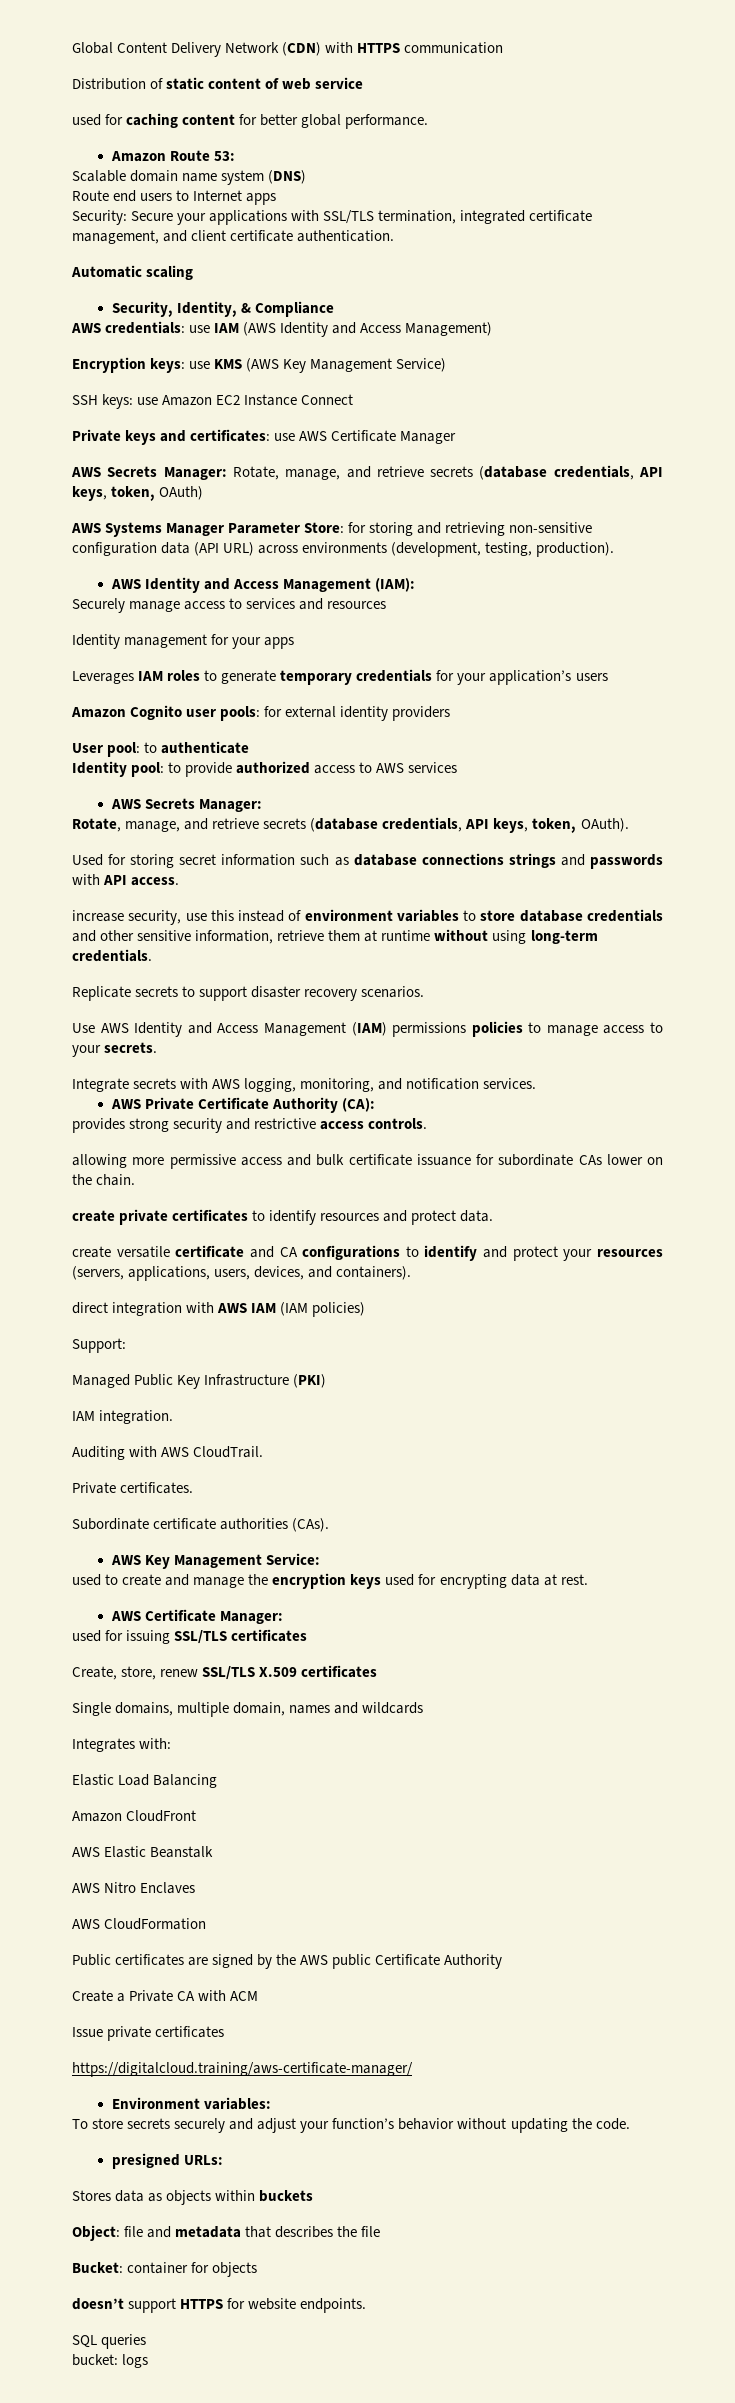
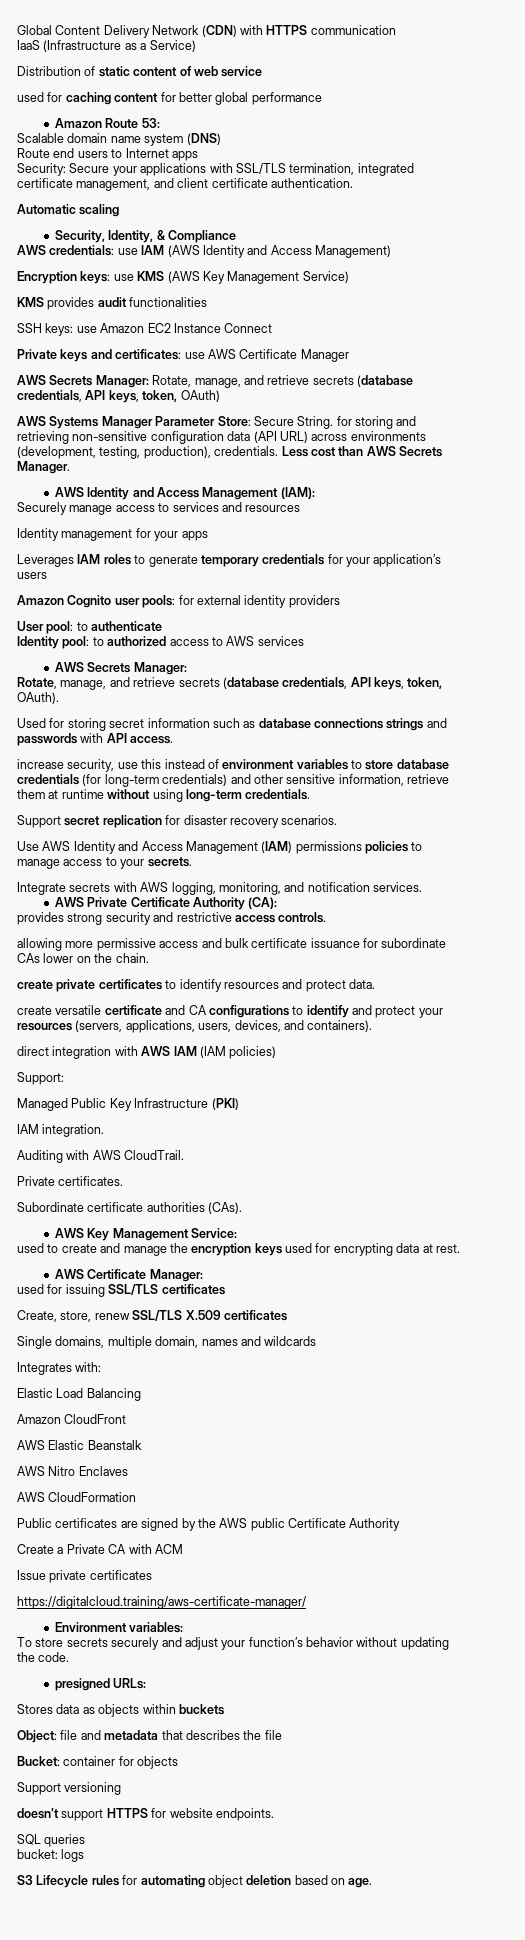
+ IaaS (Infrastructure as a Service)
- used for caching content for better global performance.
+ used for caching content for better global performance
+ KMS provides audit functionalities
- AWS Systems Manager Parameter Store: for storing and retrieving non-sensitive configuration data (API URL) across environments (development, testing, production).
+ AWS Systems Manager Parameter Store: Secure String. for storing and retrieving non-sensitive configuration data (API URL) across environments (development, testing, production), credentials. Less cost than AWS Secrets Manager.
- Identity pool: to provide authorized access to AWS services
+ Identity pool: to authorized access to AWS services
- increase security, use this instead of environment variables to store database credentials and other sensitive information, retrieve them at runtime without using long-term credentials.
+ increase security, use this instead of environment variables to store database credentials (for long-term credentials) and other sensitive information, retrieve them at runtime without using long-term credentials.
- Replicate secrets to support disaster recovery scenarios.
+ Support secret replication for disaster recovery scenarios.
+ Support versioning
+ S3 Lifecycle rules for automating object deletion based on age.

